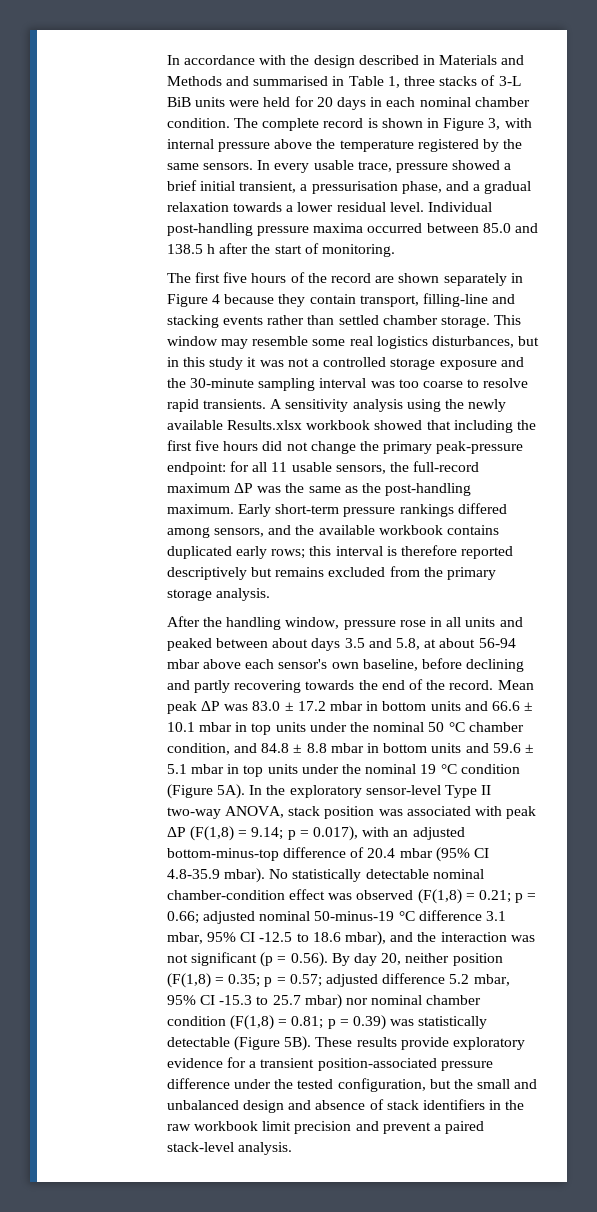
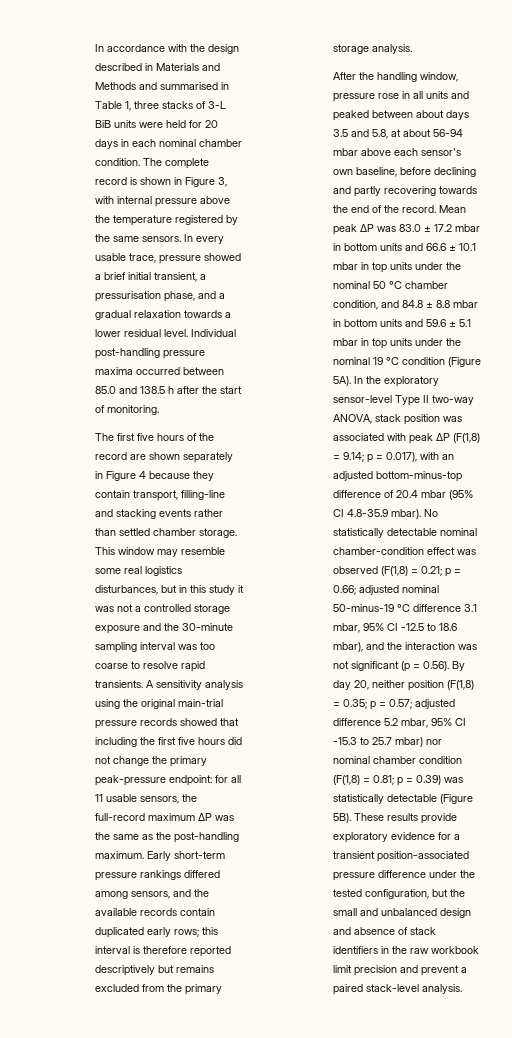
- A sensitivity analysis using the newly available Results.xlsx workbook showed that including the first five hours did not change the primary peak-pressure endpoint: for all 11 usable sensors, the full-record maximum ΔP was the same as the post-handling maximum.
+ A sensitivity analysis using the original main-trial pressure records showed that including the first five hours did not change the primary peak-pressure endpoint: for all 11 usable sensors, the full-record maximum ΔP was the same as the post-handling maximum.
- Early short-term pressure rankings differed among sensors, and the available workbook contains duplicated early rows; this interval is therefore reported descriptively but remains excluded from the primary storage analysis.
+ Early short-term pressure rankings differed among sensors, and the available records contain duplicated early rows; this interval is therefore reported descriptively but remains excluded from the primary storage analysis.

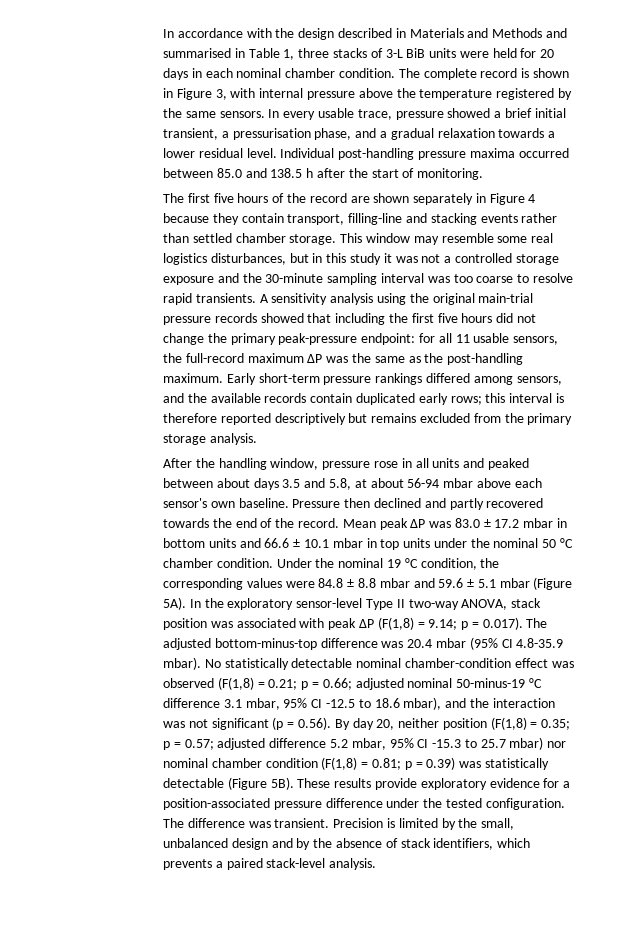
- After the handling window, pressure rose in all units and peaked between about days 3.5 and 5.8, at about 56-94 mbar above each sensor's own baseline, before declining and partly recovering towards the end of the record.
+ After the handling window, pressure rose in all units and peaked between about days 3.5 and 5.8, at about 56-94 mbar above each sensor's own baseline. Pressure then declined and partly recovered towards the end of the record.
- Mean peak ΔP was 83.0 ± 17.2 mbar in bottom units and 66.6 ± 10.1 mbar in top units under the nominal 50 °C chamber condition, and 84.8 ± 8.8 mbar in bottom units and 59.6 ± 5.1 mbar in top units under the nominal 19 °C condition (Figure 5A).
+ Mean peak ΔP was 83.0 ± 17.2 mbar in bottom units and 66.6 ± 10.1 mbar in top units under the nominal 50 °C chamber condition. Under the nominal 19 °C condition, the corresponding values were 84.8 ± 8.8 mbar and 59.6 ± 5.1 mbar (Figure 5A).
- In the exploratory sensor-level Type II two-way ANOVA, stack position was associated with peak ΔP (F(1,8) = 9.14; p = 0.017), with an adjusted bottom-minus-top difference of 20.4 mbar (95% CI 4.8-35.9 mbar).
+ In the exploratory sensor-level Type II two-way ANOVA, stack position was associated with peak ΔP (F(1,8) = 9.14; p = 0.017). The adjusted bottom-minus-top difference was 20.4 mbar (95% CI 4.8-35.9 mbar).
- These results provide exploratory evidence for a transient position-associated pressure difference under the tested configuration, but the small and unbalanced design and absence of stack identifiers in the raw workbook limit precision and prevent a paired stack-level analysis.
+ These results provide exploratory evidence for a position-associated pressure difference under the tested configuration. The difference was transient. Precision is limited by the small, unbalanced design and by the absence of stack identifiers, which prevents a paired stack-level analysis.

